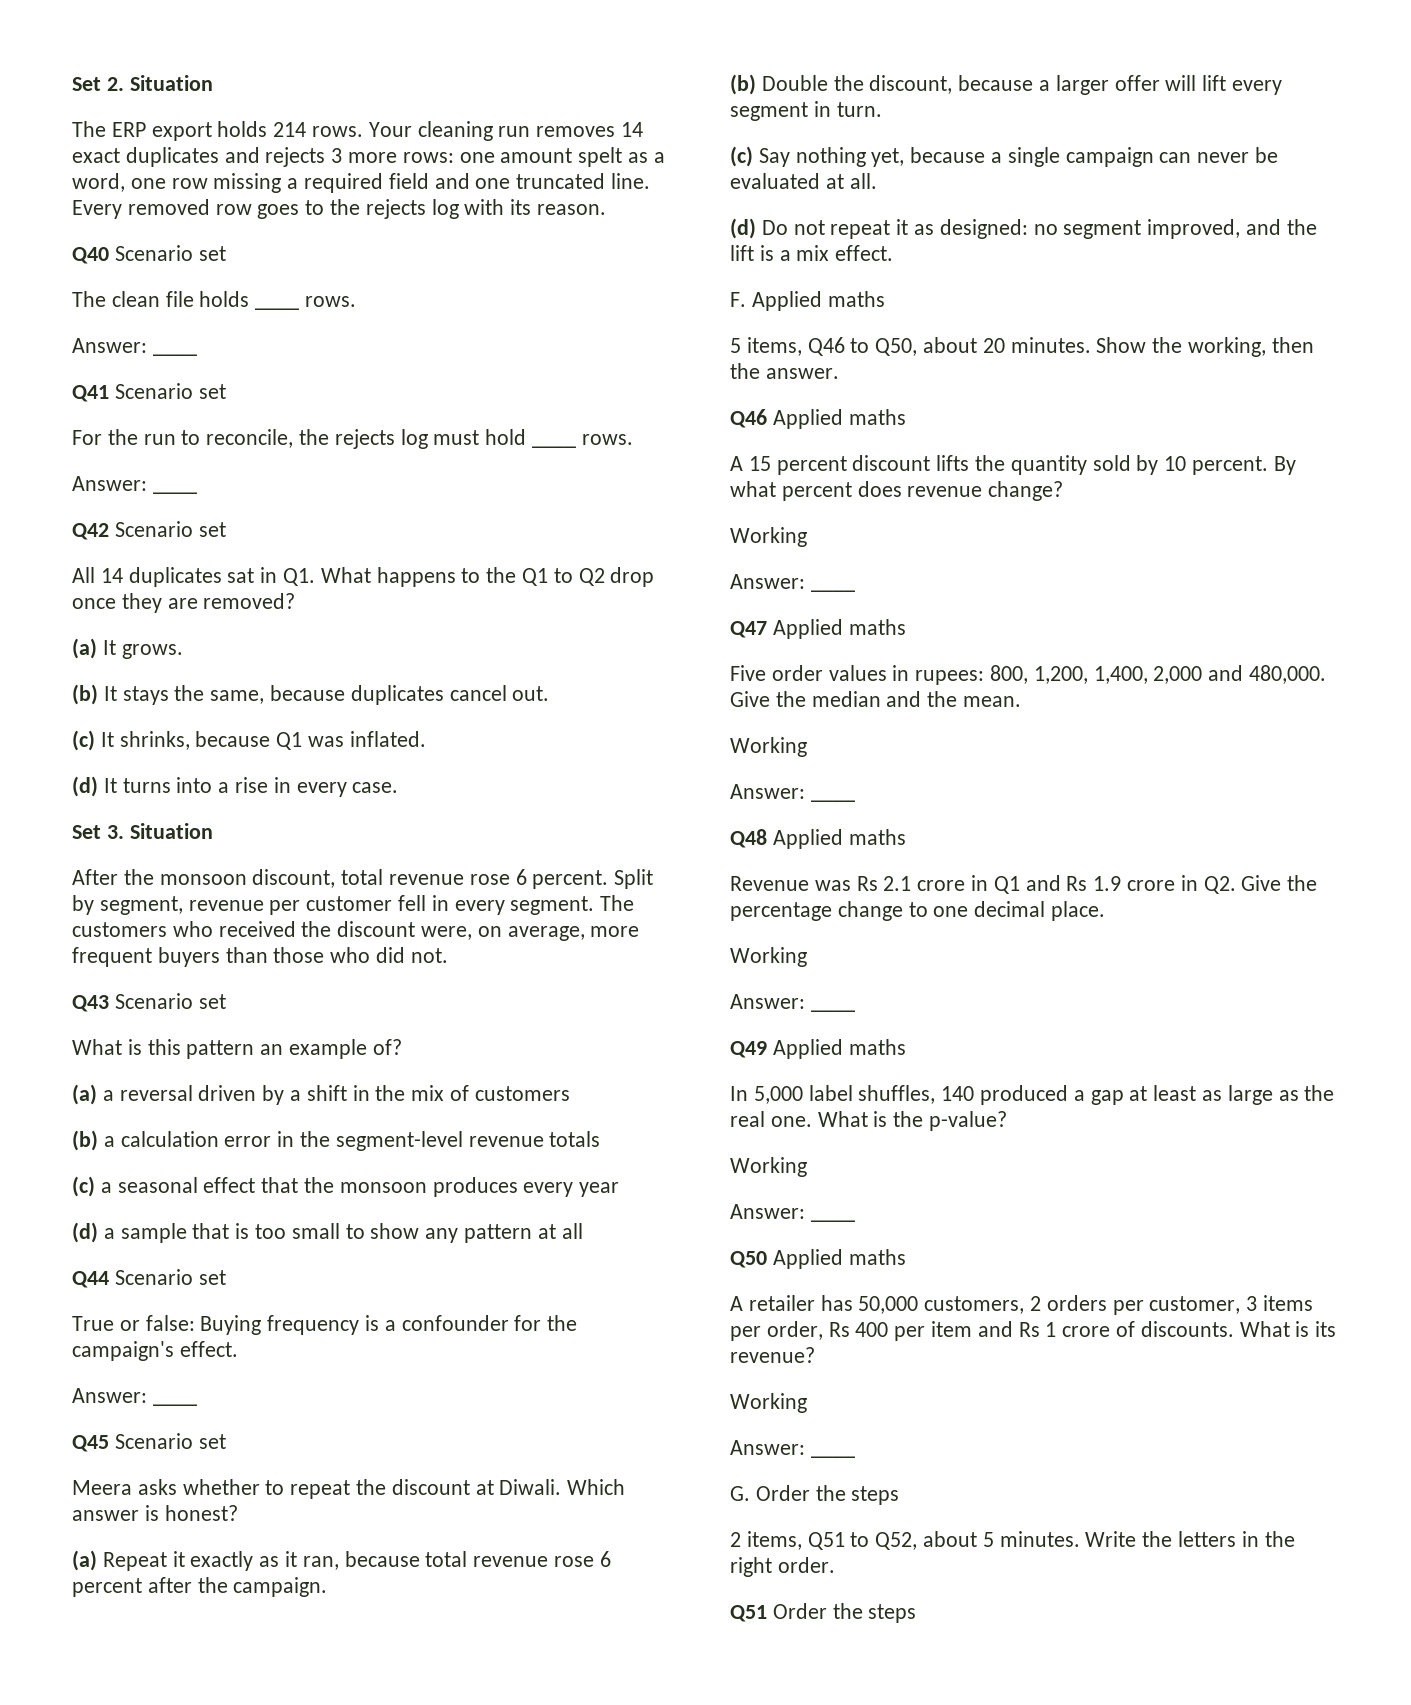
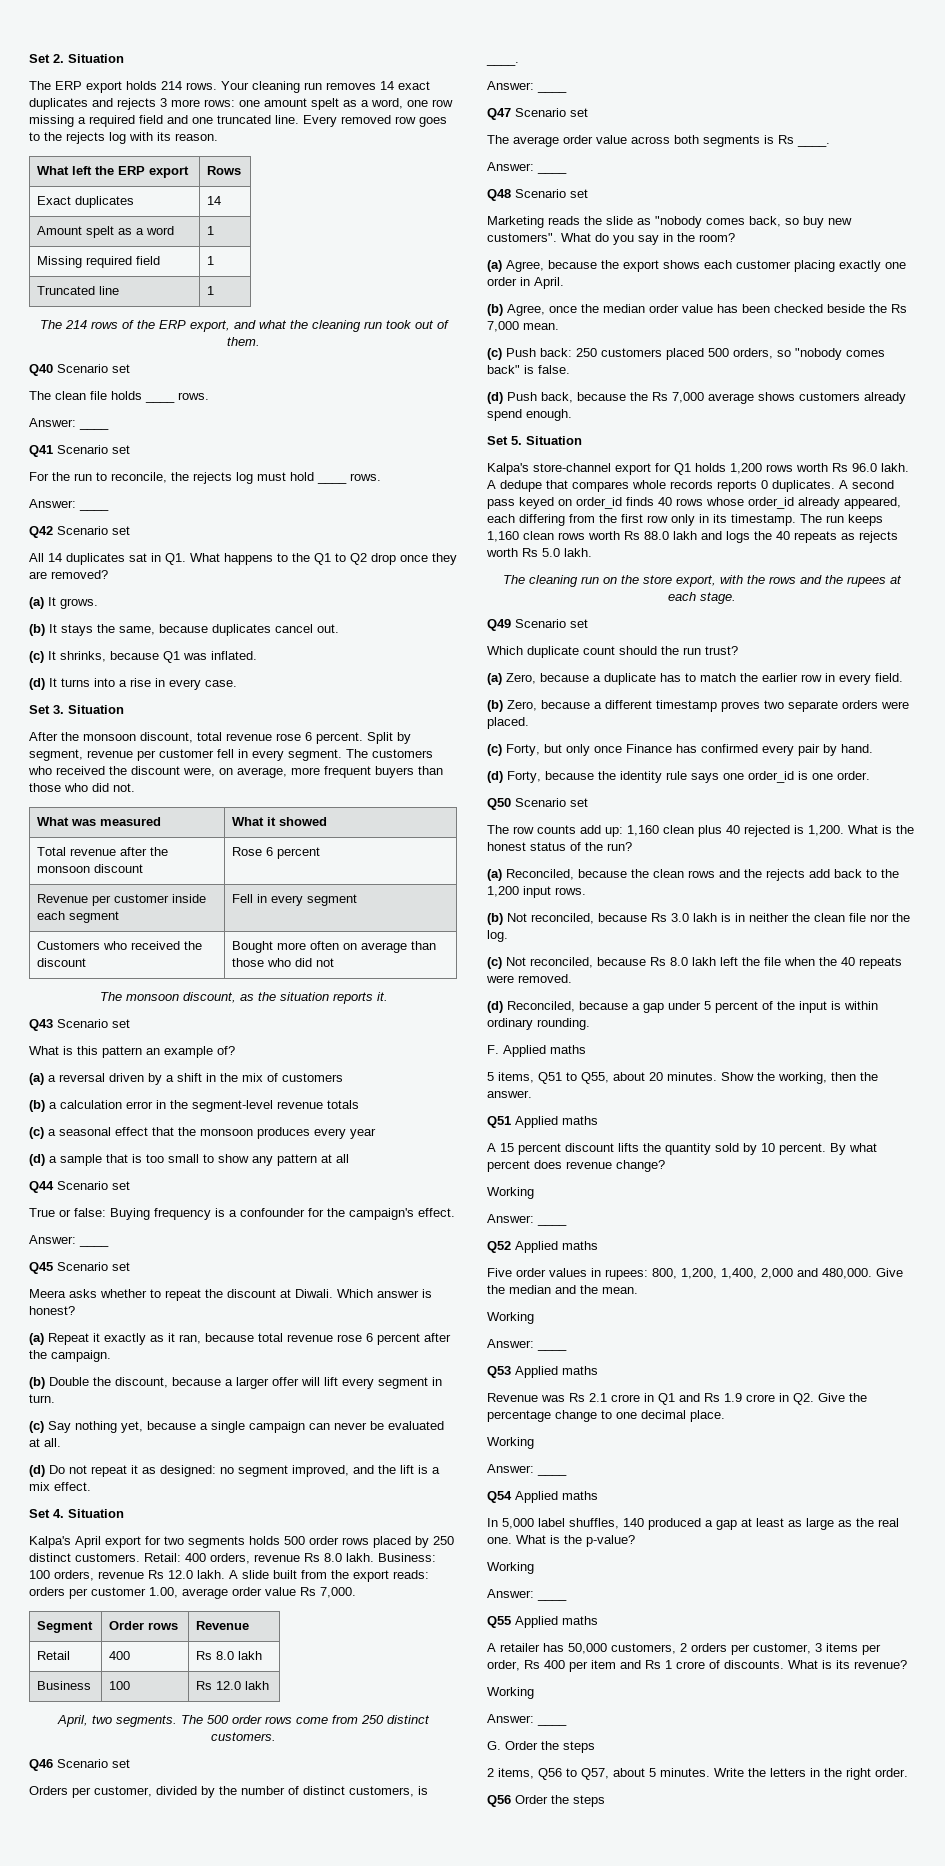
+ What left the ERP export | Rows
+ Exact duplicates | 14
+ Amount spelt as a word | 1
+ Missing required field | 1
+ Truncated line | 1
+ The 214 rows of the ERP export, and what the cleaning run took out of them.
+ What was measured | What it showed
+ Total revenue after the monsoon discount | Rose 6 percent
+ Revenue per customer inside each segment | Fell in every segment
+ Customers who received the discount | Bought more often on average than those who did not
+ The monsoon discount, as the situation reports it.
+ Set 4. Situation
+ Kalpa's April export for two segments holds 500 order rows placed by 250 distinct customers. Retail: 400 orders, revenue Rs 8.0 lakh. Business: 100 orders, revenue Rs 12.0 lakh. A slide built from the export reads: orders per customer 1.00, average order value Rs 7,000.
+ Segment | Order rows | Revenue
+ Retail | 400 | Rs 8.0 lakh
+ Business | 100 | Rs 12.0 lakh
+ April, two segments. The 500 order rows come from 250 distinct customers.
+ Q46 Scenario set
+ Orders per customer, divided by the number of distinct customers, is ____.
+ Answer: ____
+ Q47 Scenario set
+ The average order value across both segments is Rs ____.
+ Answer: ____
+ Q48 Scenario set
+ Marketing reads the slide as "nobody comes back, so buy new customers". What do you say in the room?
+ (a) Agree, because the export shows each customer placing exactly one order in April.
+ (b) Agree, once the median order value has been checked beside the Rs 7,000 mean.
+ (c) Push back: 250 customers placed 500 orders, so "nobody comes back" is false.
+ (d) Push back, because the Rs 7,000 average shows customers already spend enough.
+ Set 5. Situation
+ Kalpa's store-channel export for Q1 holds 1,200 rows worth Rs 96.0 lakh. A dedupe that compares whole records reports 0 duplicates. A second pass keyed on order_id finds 40 rows whose order_id already appeared, each differing from the first row only in its timestamp. The run keeps 1,160 clean rows worth Rs 88.0 lakh and logs the 40 repeats as rejects worth Rs 5.0 lakh.
+ The cleaning run on the store export, with the rows and the rupees at each stage.
+ Q49 Scenario set
+ Which duplicate count should the run trust?
+ (a) Zero, because a duplicate has to match the earlier row in every field.
+ (b) Zero, because a different timestamp proves two separate orders were placed.
+ (c) Forty, but only once Finance has confirmed every pair by hand.
+ (d) Forty, because the identity rule says one order_id is one order.
+ Q50 Scenario set
+ The row counts add up: 1,160 clean plus 40 rejected is 1,200. What is the honest status of the run?
+ (a) Reconciled, because the clean rows and the rejects add back to the 1,200 input rows.
+ (b) Not reconciled, because Rs 3.0 lakh is in neither the clean file nor the log.
+ (c) Not reconciled, because Rs 8.0 lakh left the file when the 40 repeats were removed.
+ (d) Reconciled, because a gap under 5 percent of the input is within ordinary rounding.
- 5 items, Q46 to Q50, about 20 minutes.
+ 5 items, Q51 to Q55, about 20 minutes.
- Q46 Applied maths
+ Q51 Applied maths
- Q47 Applied maths
+ Q52 Applied maths
- Q48 Applied maths
+ Q53 Applied maths
- Q49 Applied maths
+ Q54 Applied maths
- Q50 Applied maths
+ Q55 Applied maths
- 2 items, Q51 to Q52, about 5 minutes.
+ 2 items, Q56 to Q57, about 5 minutes.
- Q51 Order the steps
+ Q56 Order the steps

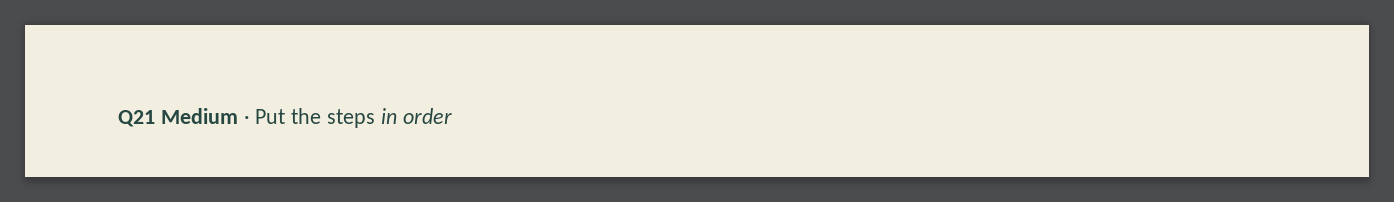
- Set 2. Situation
- The ERP export holds 214 rows. Your cleaning run removes 14 exact duplicates and rejects 3 more rows: one amount spelt as a word, one row missing a required field and one truncated line. Every removed row goes to the rejects log with its reason.
- What left the ERP export | Rows
- Exact duplicates | 14
- Amount spelt as a word | 1
- Missing required field | 1
- Truncated line | 1
- The 214 rows of the ERP export, and what the cleaning run took out of them.
- Q40 Scenario set
- The clean file holds ____ rows.
- Answer: ____
- Q41 Scenario set
- For the run to reconcile, the rejects log must hold ____ rows.
- Answer: ____
- Q42 Scenario set
- All 14 duplicates sat in Q1. What happens to the Q1 to Q2 drop once they are removed?
- (a) It grows.
- (b) It stays the same, because duplicates cancel out.
- (c) It shrinks, because Q1 was inflated.
- (d) It turns into a rise in every case.
- Set 3. Situation
- After the monsoon discount, total revenue rose 6 percent. Split by segment, revenue per customer fell in every segment. The customers who received the discount were, on average, more frequent buyers than those who did not.
- What was measured | What it showed
- Total revenue after the monsoon discount | Rose 6 percent
- Revenue per customer inside each segment | Fell in every segment
- Customers who received the discount | Bought more often on average than those who did not
- The monsoon discount, as the situation reports it.
- Q43 Scenario set
- What is this pattern an example of?
- (a) a reversal driven by a shift in the mix of customers
- (b) a calculation error in the segment-level revenue totals
- (c) a seasonal effect that the monsoon produces every year
- (d) a sample that is too small to show any pattern at all
- Q44 Scenario set
- True or false: Buying frequency is a confounder for the campaign's effect.
- Answer: ____
- Q45 Scenario set
- Meera asks whether to repeat the discount at Diwali. Which answer is honest?
- (a) Repeat it exactly as it ran, because total revenue rose 6 percent after the campaign.
- (b) Double the discount, because a larger offer will lift every segment in turn.
- (c) Say nothing yet, because a single campaign can never be evaluated at all.
- (d) Do not repeat it as designed: no segment improved, and the lift is a mix effect.
- Set 4. Situation
- Kalpa's April export for two segments holds 500 order rows placed by 250 distinct customers. Retail: 400 orders, revenue Rs 8.0 lakh. Business: 100 orders, revenue Rs 12.0 lakh. A slide built from the export reads: orders per customer 1.00, average order value Rs 7,000.
- Segment | Order rows | Revenue
- Retail | 400 | Rs 8.0 lakh
- Business | 100 | Rs 12.0 lakh
- April, two segments. The 500 order rows come from 250 distinct customers.
- Q46 Scenario set
- Orders per customer, divided by the number of distinct customers, is ____.
- Answer: ____
- Q47 Scenario set
- The average order value across both segments is Rs ____.
- Answer: ____
- Q48 Scenario set
- Marketing reads the slide as "nobody comes back, so buy new customers". What do you say in the room?
- (a) Agree, because the export shows each customer placing exactly one order in April.
- (b) Agree, once the median order value has been checked beside the Rs 7,000 mean.
- (c) Push back: 250 customers placed 500 orders, so "nobody comes back" is false.
- (d) Push back, because the Rs 7,000 average shows customers already spend enough.
- Set 5. Situation
- Kalpa's store-channel export for Q1 holds 1,200 rows worth Rs 96.0 lakh. A dedupe that compares whole records reports 0 duplicates. A second pass keyed on order_id finds 40 rows whose order_id already appeared, each differing from the first row only in its timestamp. The run keeps 1,160 clean rows worth Rs 88.0 lakh and logs the 40 repeats as rejects worth Rs 5.0 lakh.
- The cleaning run on the store export, with the rows and the rupees at each stage.
- Q49 Scenario set
- Which duplicate count should the run trust?
- (a) Zero, because a duplicate has to match the earlier row in every field.
- (b) Zero, because a different timestamp proves two separate orders were placed.
- (c) Forty, but only once Finance has confirmed every pair by hand.
- (d) Forty, because the identity rule says one order_id is one order.
- Q50 Scenario set
- The row counts add up: 1,160 clean plus 40 rejected is 1,200. What is the honest status of the run?
- (a) Reconciled, because the clean rows and the rejects add back to the 1,200 input rows.
- (b) Not reconciled, because Rs 3.0 lakh is in neither the clean file nor the log.
- (c) Not reconciled, because Rs 8.0 lakh left the file when the 40 repeats were removed.
- (d) Reconciled, because a gap under 5 percent of the input is within ordinary rounding.
- F. Applied maths
- 5 items, Q51 to Q55, about 20 minutes. Show the working, then the answer.
- Q51 Applied maths
- A 15 percent discount lifts the quantity sold by 10 percent. By what percent does revenue change?
- Working
- Answer: ____
- Q52 Applied maths
- Five order values in rupees: 800, 1,200, 1,400, 2,000 and 480,000. Give the median and the mean.
- Working
- Answer: ____
- Q53 Applied maths
- Revenue was Rs 2.1 crore in Q1 and Rs 1.9 crore in Q2. Give the percentage change to one decimal place.
- Working
- Answer: ____
- Q54 Applied maths
- In 5,000 label shuffles, 140 produced a gap at least as large as the real one. What is the p-value?
- Working
- Answer: ____
- Q55 Applied maths
- A retailer has 50,000 customers, 2 orders per customer, 3 items per order, Rs 400 per item and Rs 1 crore of discounts. What is its revenue?
- Working
- Answer: ____
- G. Order the steps
- 2 items, Q56 to Q57, about 5 minutes. Write the letters in the right order.
- Q56 Order the steps
+ Q21 Medium · Put the steps in order

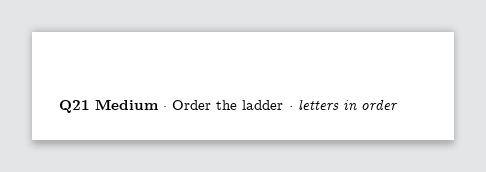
- Q21 Medium · Put the steps in order
+ Q21 Medium · Order the ladder · letters in order

